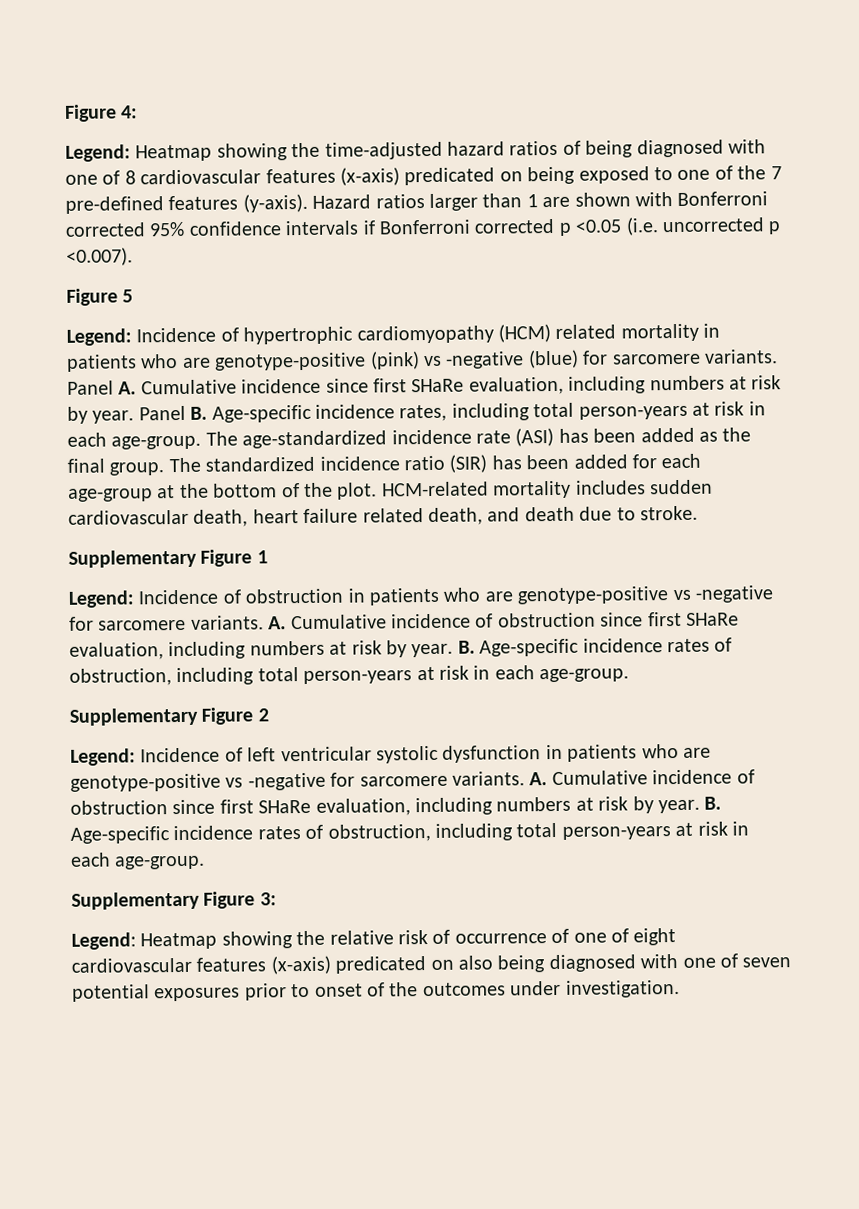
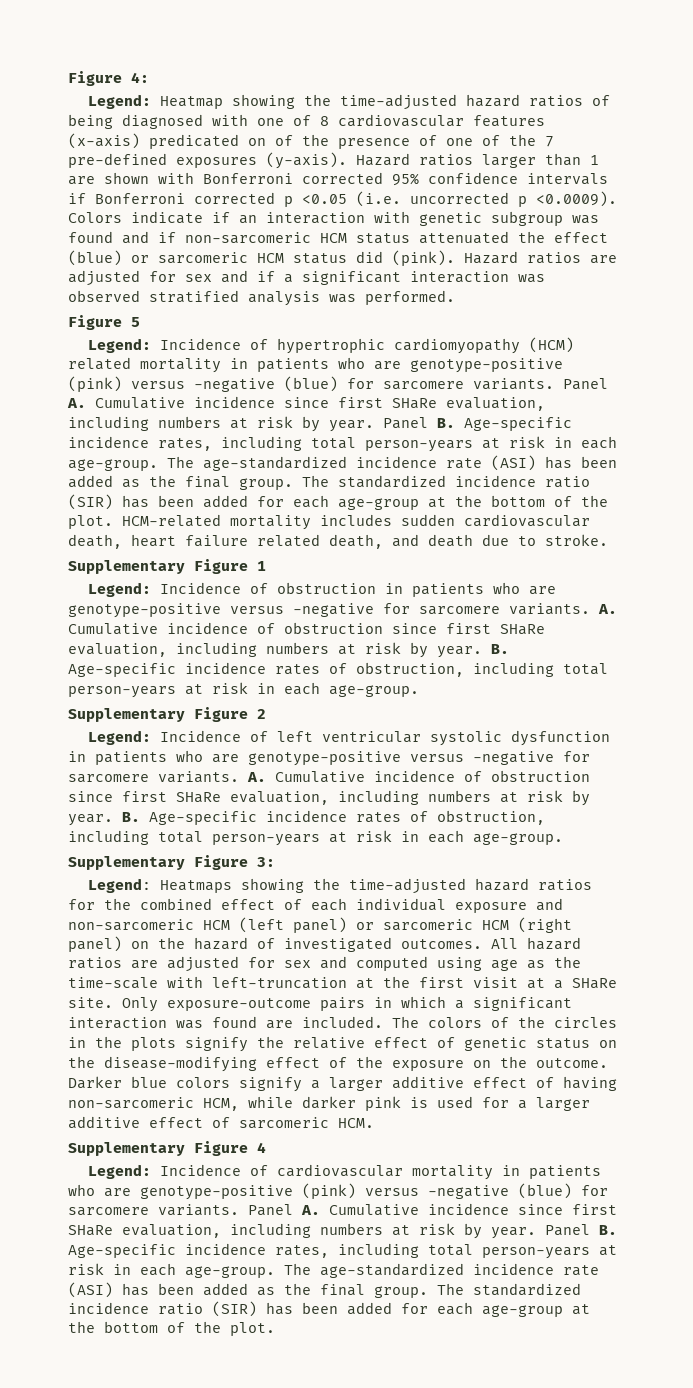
- Legend: Heatmap showing the time-adjusted hazard ratios of being diagnosed with one of 8 cardiovascular features (x-axis) predicated on being exposed to one of the 7 pre-defined features (y-axis).
+ Legend: Heatmap showing the time-adjusted hazard ratios of being diagnosed with one of 8 cardiovascular features (x-axis) predicated on of the presence of one of the 7 pre-defined exposures (y-axis).
- Hazard ratios larger than 1 are shown with Bonferroni corrected 95% confidence intervals if Bonferroni corrected p <0.05 (i.e. uncorrected p <0.007).
+ Hazard ratios larger than 1 are shown with Bonferroni corrected 95% confidence intervals if Bonferroni corrected p <0.05 (i.e. uncorrected p <0.0009). Colors indicate if an interaction with genetic subgroup was found and if non-sarcomeric HCM status attenuated the effect (blue) or sarcomeric HCM status did (pink). Hazard ratios are adjusted for sex and if a significant interaction was observed stratified analysis was performed.
- Legend: Incidence of hypertrophic cardiomyopathy (HCM) related mortality in patients who are genotype-positive (pink) vs -negative (blue) for sarcomere variants.
+ Legend: Incidence of hypertrophic cardiomyopathy (HCM) related mortality in patients who are genotype-positive (pink) versus -negative (blue) for sarcomere variants.
- Legend: Incidence of obstruction in patients who are genotype-positive vs -negative for sarcomere variants.
+ Legend: Incidence of obstruction in patients who are genotype-positive versus -negative for sarcomere variants.
- Legend: Incidence of left ventricular systolic dysfunction in patients who are genotype-positive vs -negative for sarcomere variants.
+ Legend: Incidence of left ventricular systolic dysfunction in patients who are genotype-positive versus -negative for sarcomere variants.
- Legend: Heatmap showing the relative risk of occurrence of one of eight cardiovascular features (x-axis) predicated on also being diagnosed with one of seven potential exposures prior to onset of the outcomes under investigation.
+ Legend: Heatmaps showing the time-adjusted hazard ratios for the combined effect of each individual exposure and non-sarcomeric HCM (left panel) or sarcomeric HCM (right panel) on the hazard of investigated outcomes. All hazard ratios are adjusted for sex and computed using age as the time-scale with left-truncation at the first visit at a SHaRe site. Only exposure-outcome pairs in which a significant interaction was found are included. The colors of the circles in the plots signify the relative effect of genetic status on the disease-modifying effect of the exposure on the outcome. Darker blue colors signify a larger additive effect of having non-sarcomeric HCM, while darker pink is used for a larger additive effect of sarcomeric HCM.
+ Supplementary Figure 4
+ Legend: Incidence of cardiovascular mortality in patients who are genotype-positive (pink) versus -negative (blue) for sarcomere variants. Panel A. Cumulative incidence since first SHaRe evaluation, including numbers at risk by year. Panel B. Age-specific incidence rates, including total person-years at risk in each age-group. The age-standardized incidence rate (ASI) has been added as the final group. The standardized incidence ratio (SIR) has been added for each age-group at the bottom of the plot.

